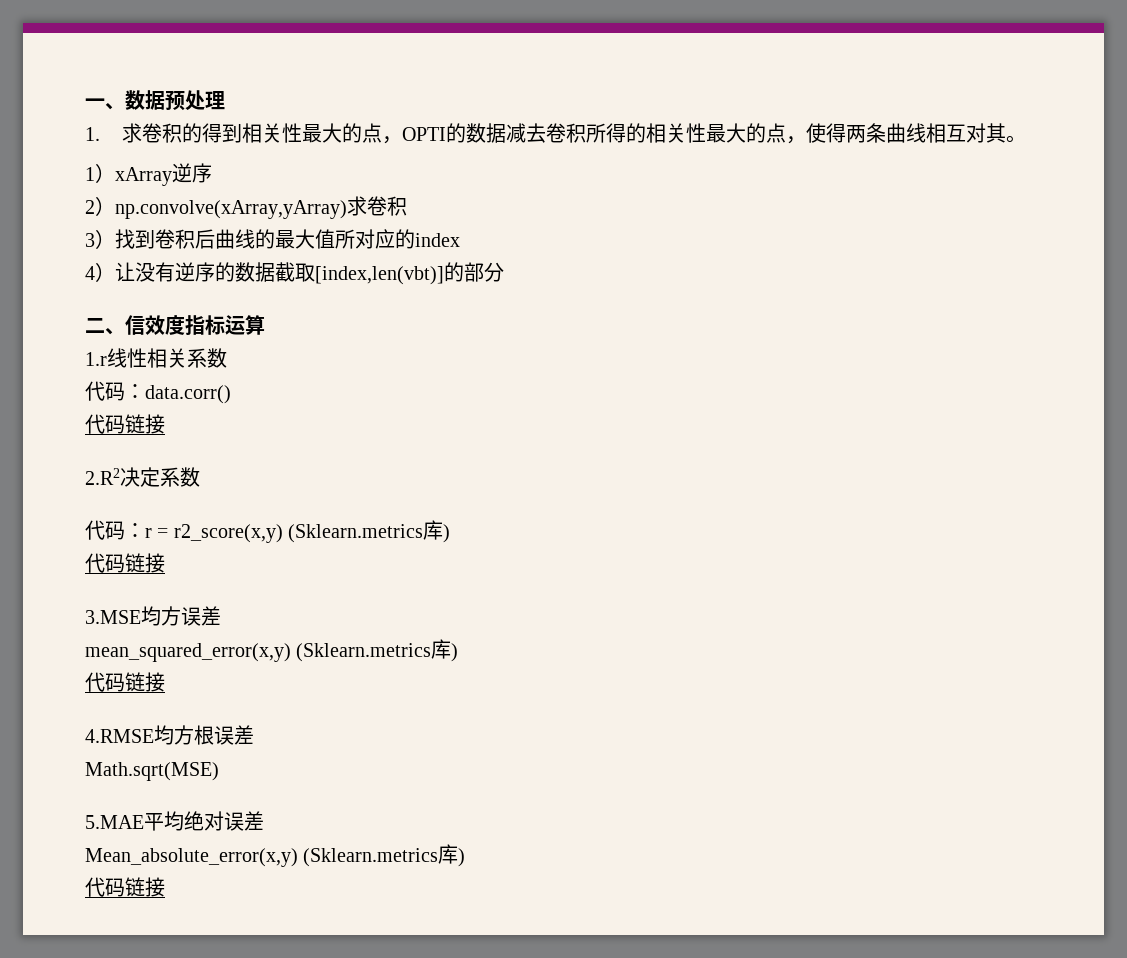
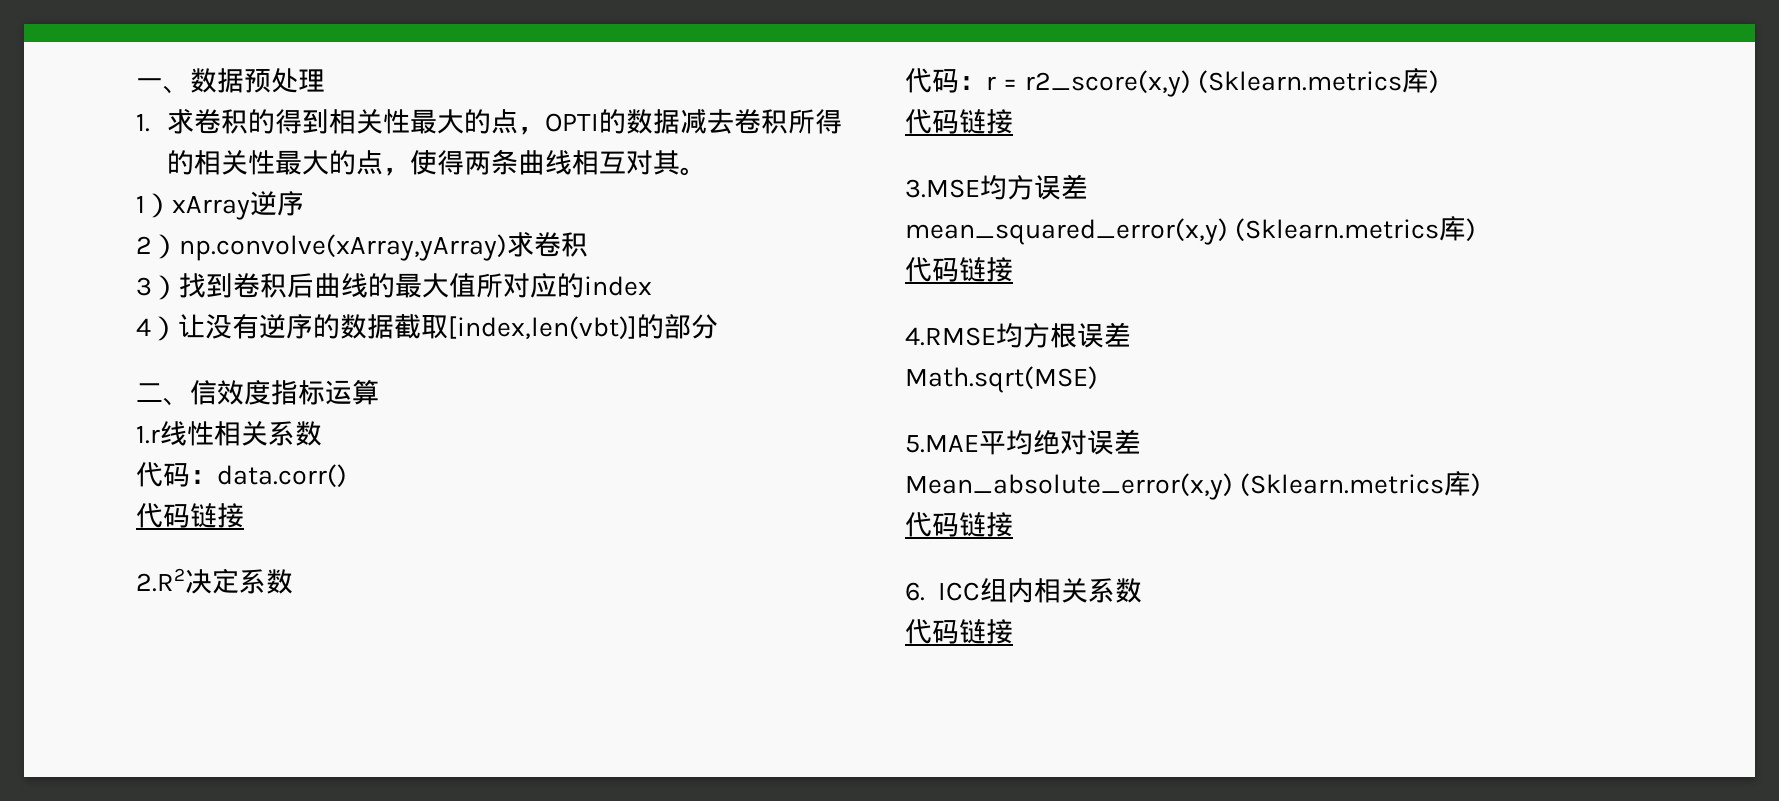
+ 6. ICC组内相关系数
+ 代码链接

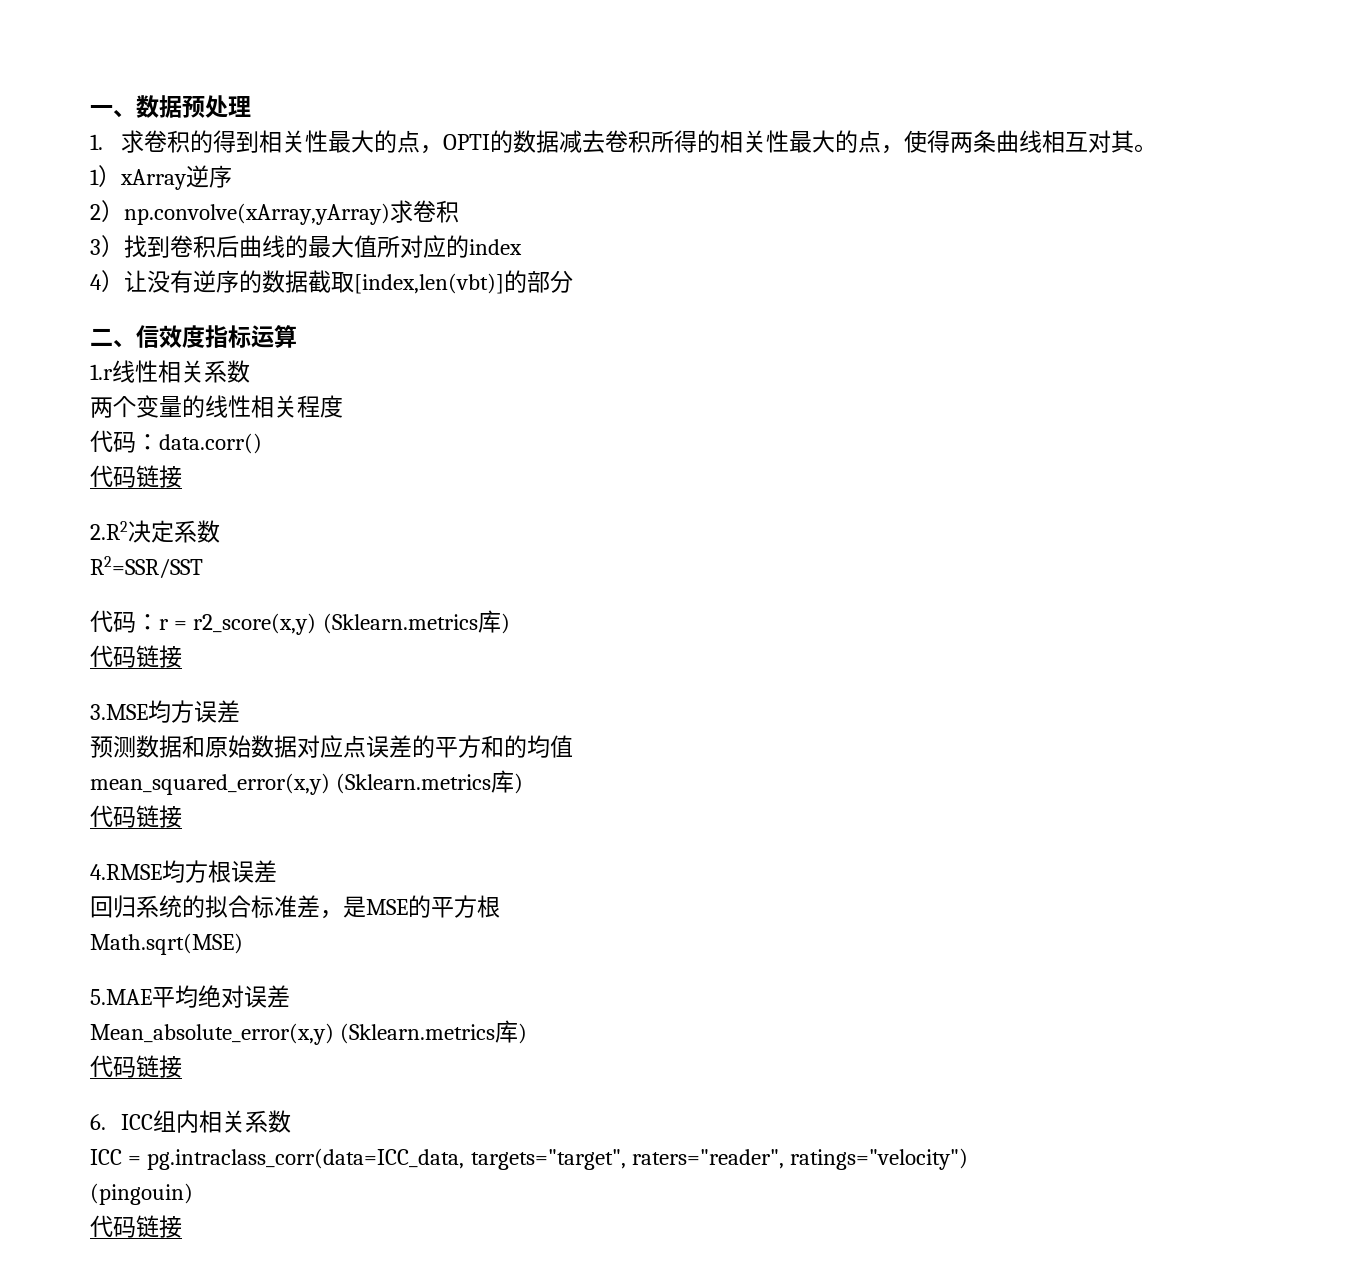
+ 两个变量的线性相关程度
+ R2=SSR/SST
+ 预测数据和原始数据对应点误差的平方和的均值
+ 回归系统的拟合标准差，是MSE的平方根
+ ICC = pg.intraclass_corr(data=ICC_data, targets="target", raters="reader", ratings="velocity")
+ (pingouin)

